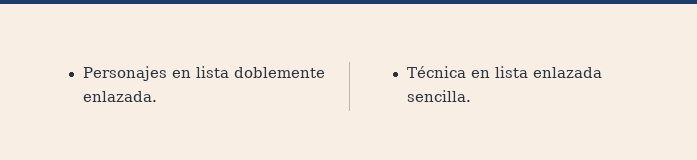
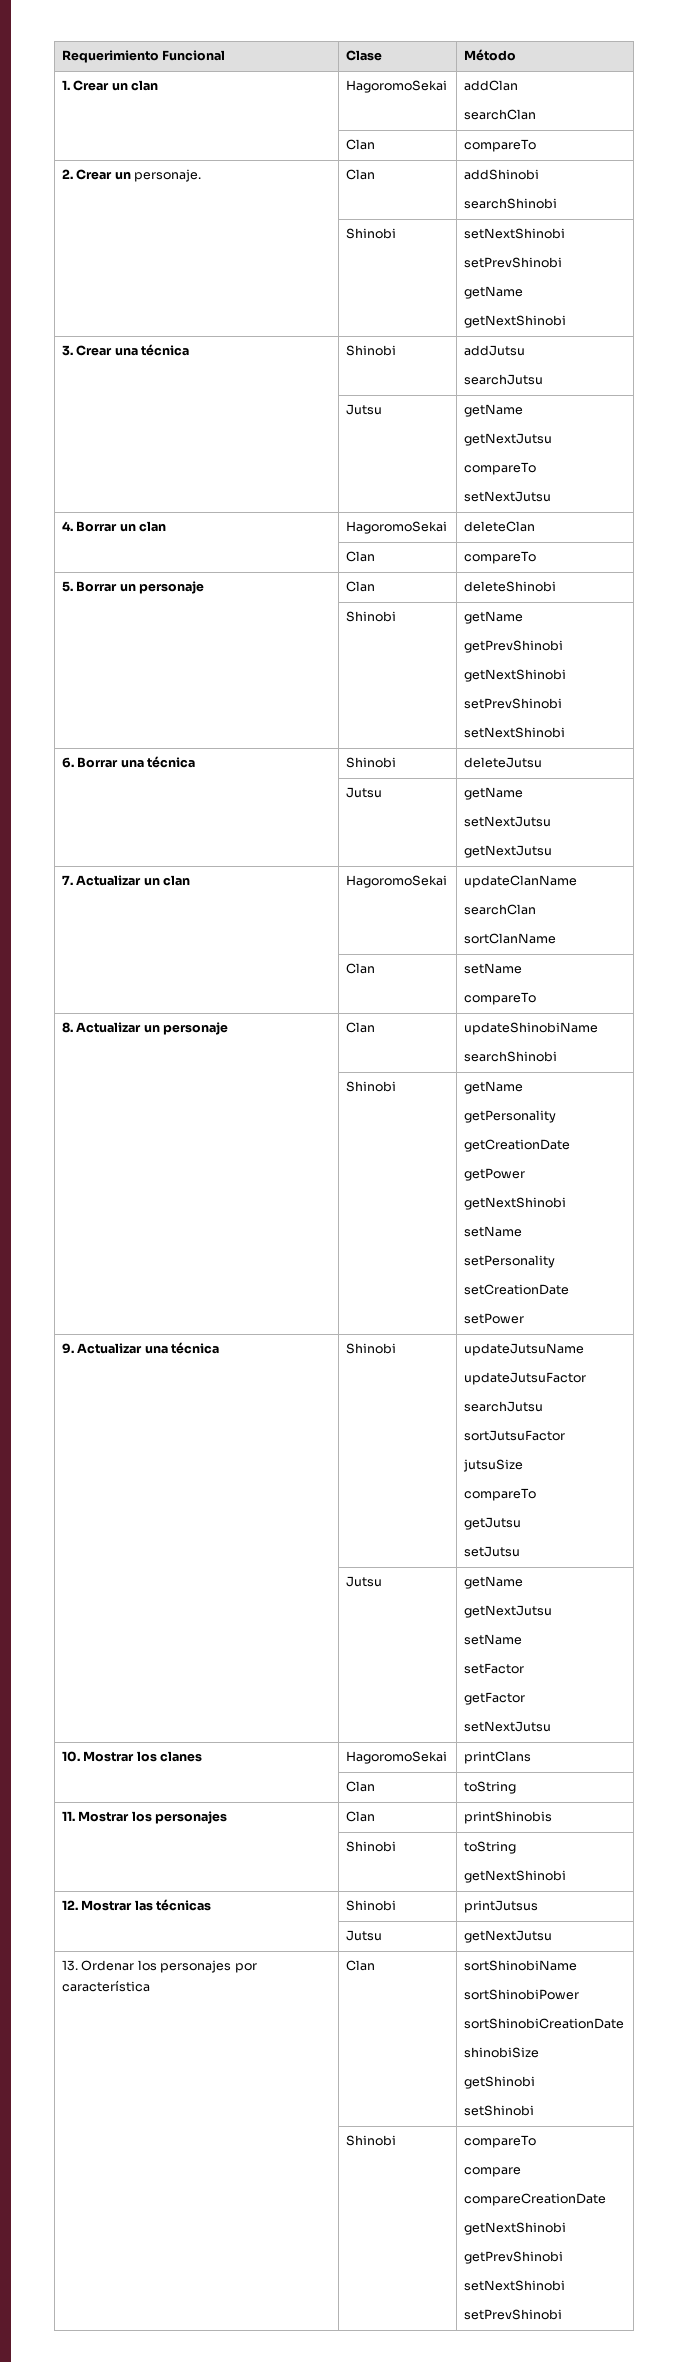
- Personajes en lista doblemente enlazada.
- Técnica en lista enlazada sencilla.
+ Requerimiento Funcional | Clase | Método
+ 1. Crear un clan | HagoromoSekai | addClan
+ searchClan
+ | Clan | compareTo
+ 2. Crear un personaje. | Clan | addShinobi
+ searchShinobi
+ | Shinobi | setNextShinobi
+ setPrevShinobi
+ getName
+ getNextShinobi
+ 3. Crear una técnica | Shinobi | addJutsu
+ searchJutsu
+ | Jutsu | getName
+ getNextJutsu
+ compareTo
+ setNextJutsu
+ 4. Borrar un clan | HagoromoSekai | deleteClan
+ | Clan | compareTo
+ 5. Borrar un personaje | Clan | deleteShinobi
+ | Shinobi | getName
+ getPrevShinobi
+ getNextShinobi
+ setPrevShinobi
+ setNextShinobi
+ 6. Borrar una técnica | Shinobi | deleteJutsu
+ | Jutsu | getName
+ setNextJutsu
+ getNextJutsu
+ 7. Actualizar un clan | HagoromoSekai | updateClanName
+ searchClan
+ sortClanName
+ | Clan | setName
+ compareTo
+ 8. Actualizar un personaje | Clan | updateShinobiName
+ searchShinobi
+ | Shinobi | getName
+ getPersonality
+ getCreationDate
+ getPower
+ getNextShinobi
+ setName
+ setPersonality
+ setCreationDate
+ setPower
+ 9. Actualizar una técnica | Shinobi | updateJutsuName
+ updateJutsuFactor
+ searchJutsu
+ sortJutsuFactor
+ jutsuSize
+ compareTo
+ getJutsu
+ setJutsu
+ | Jutsu | getName
+ getNextJutsu
+ setName
+ setFactor
+ getFactor
+ setNextJutsu
+ 10. Mostrar los clanes | HagoromoSekai | printClans
+ | Clan | toString
+ 11. Mostrar los personajes | Clan | printShinobis
+ | Shinobi | toString
+ getNextShinobi
+ 12. Mostrar las técnicas | Shinobi | printJutsus
+ | Jutsu | getNextJutsu
+ 13. Ordenar los personajes por característica | Clan | sortShinobiName
+ sortShinobiPower
+ sortShinobiCreationDate
+ shinobiSize
+ getShinobi
+ setShinobi
+ | Shinobi | compareTo
+ compare
+ compareCreationDate
+ getNextShinobi
+ getPrevShinobi
+ setNextShinobi
+ setPrevShinobi

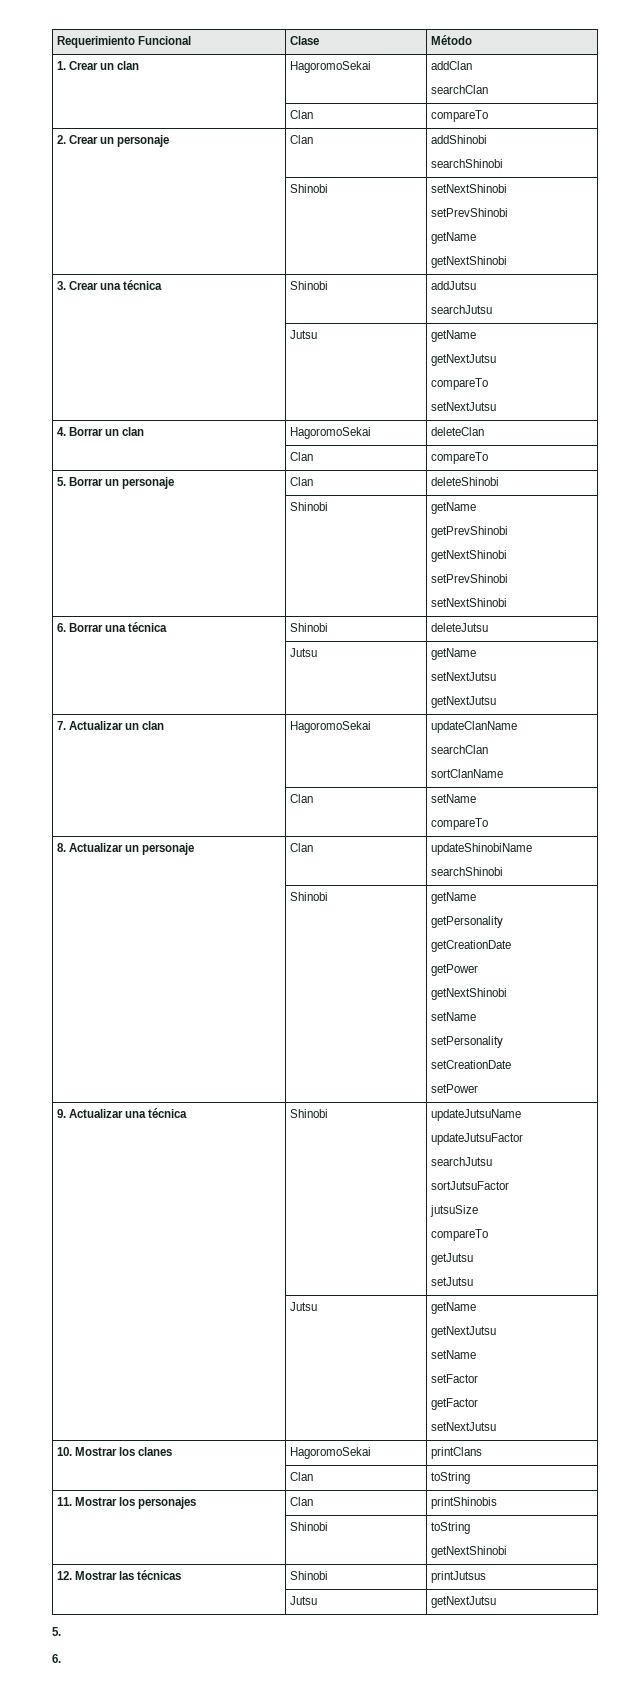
- 2. Crear un personaje. | Clan | addShinobi
+ 2. Crear un personaje | Clan | addShinobi
  | Jutsu | getNextJutsu
- 13. Ordenar los personajes por característica | Clan | sortShinobiName
- sortShinobiPower
- sortShinobiCreationDate
- shinobiSize
- getShinobi
- setShinobi
- | Shinobi | compareTo
- compare
- compareCreationDate
- getNextShinobi
- getPrevShinobi
- setNextShinobi
- setPrevShinobi
+ 5.
+ 6.

